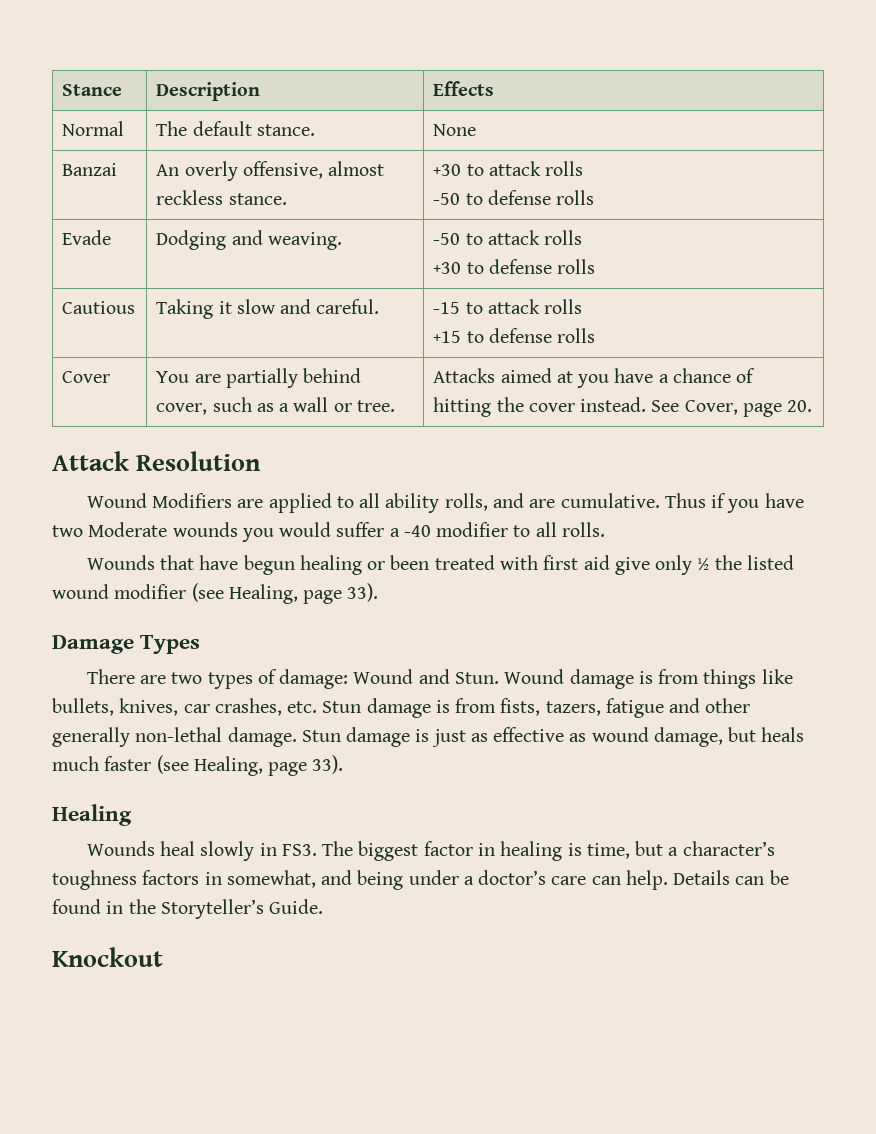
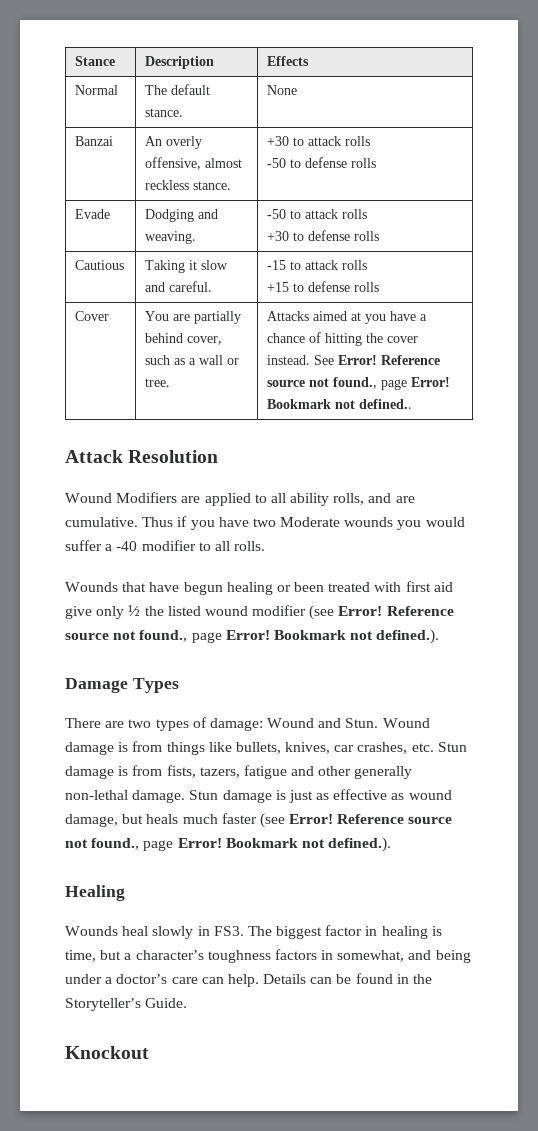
- Cover | You are partially behind cover, such as a wall or tree. | Attacks aimed at you have a chance of hitting the cover instead. See Cover, page 20.
+ Cover | You are partially behind cover, such as a wall or tree. | Attacks aimed at you have a chance of hitting the cover instead. See Error! Reference source not found., page Error! Bookmark not defined..
- Wounds that have begun healing or been treated with first aid give only ½ the listed wound modifier (see Healing, page 33).
+ Wounds that have begun healing or been treated with first aid give only ½ the listed wound modifier (see Error! Reference source not found., page Error! Bookmark not defined.).
- Stun damage is just as effective as wound damage, but heals much faster (see Healing, page 33).
+ Stun damage is just as effective as wound damage, but heals much faster (see Error! Reference source not found., page Error! Bookmark not defined.).

